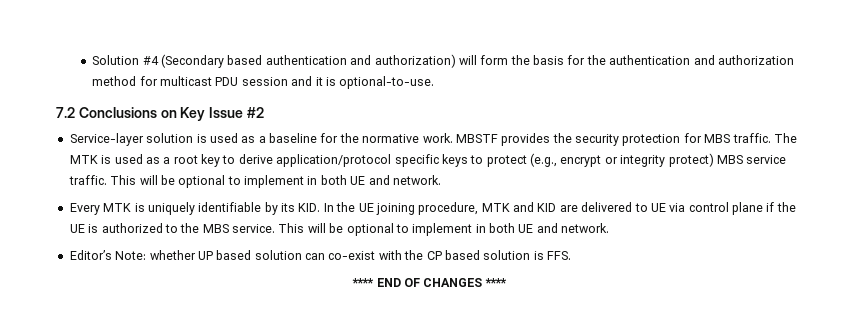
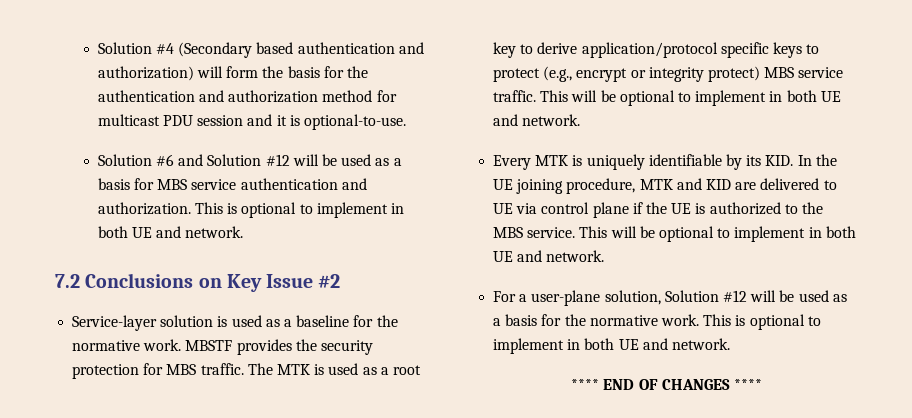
+ Solution #6 and Solution #12 will be used as a basis for MBS service authentication and authorization. This is optional to implement in both UE and network.
- Editor’s Note: whether UP based solution can co-exist with the CP based solution is FFS.
+ For a user-plane solution, Solution #12 will be used as a basis for the normative work. This is optional to implement in both UE and network.

